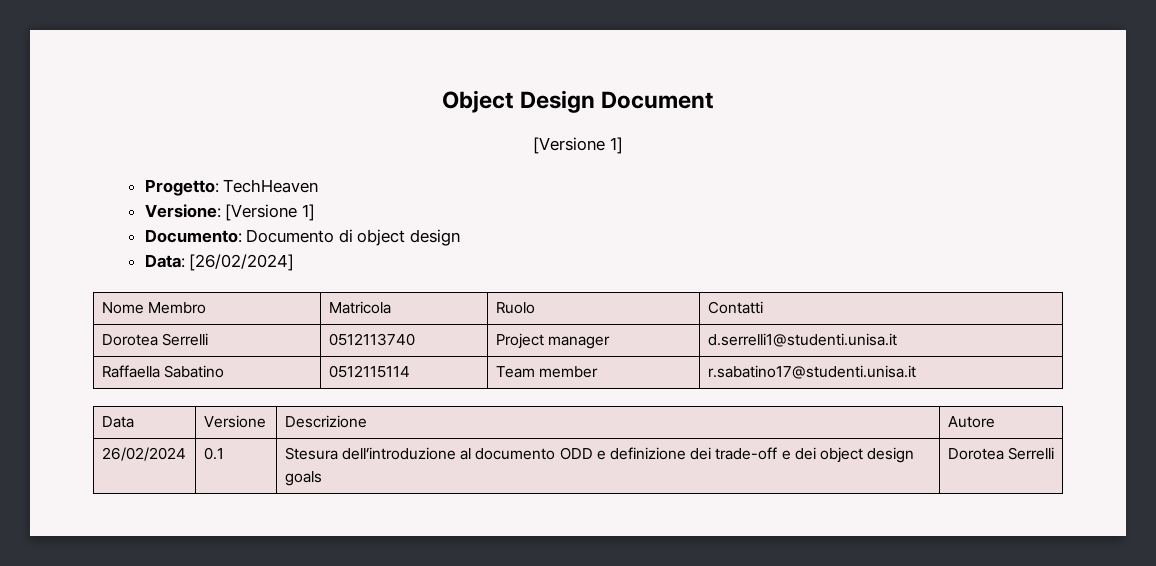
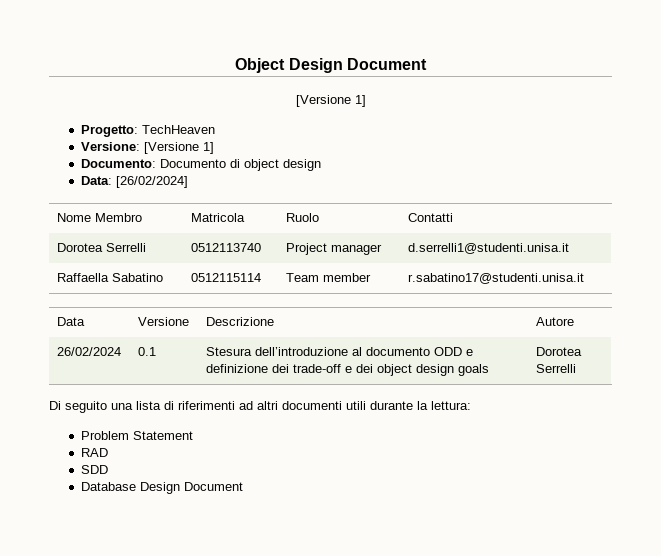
+ Di seguito una lista di riferimenti ad altri documenti utili durante la lettura:
+ Problem Statement
+ RAD
+ SDD
+ Database Design Document

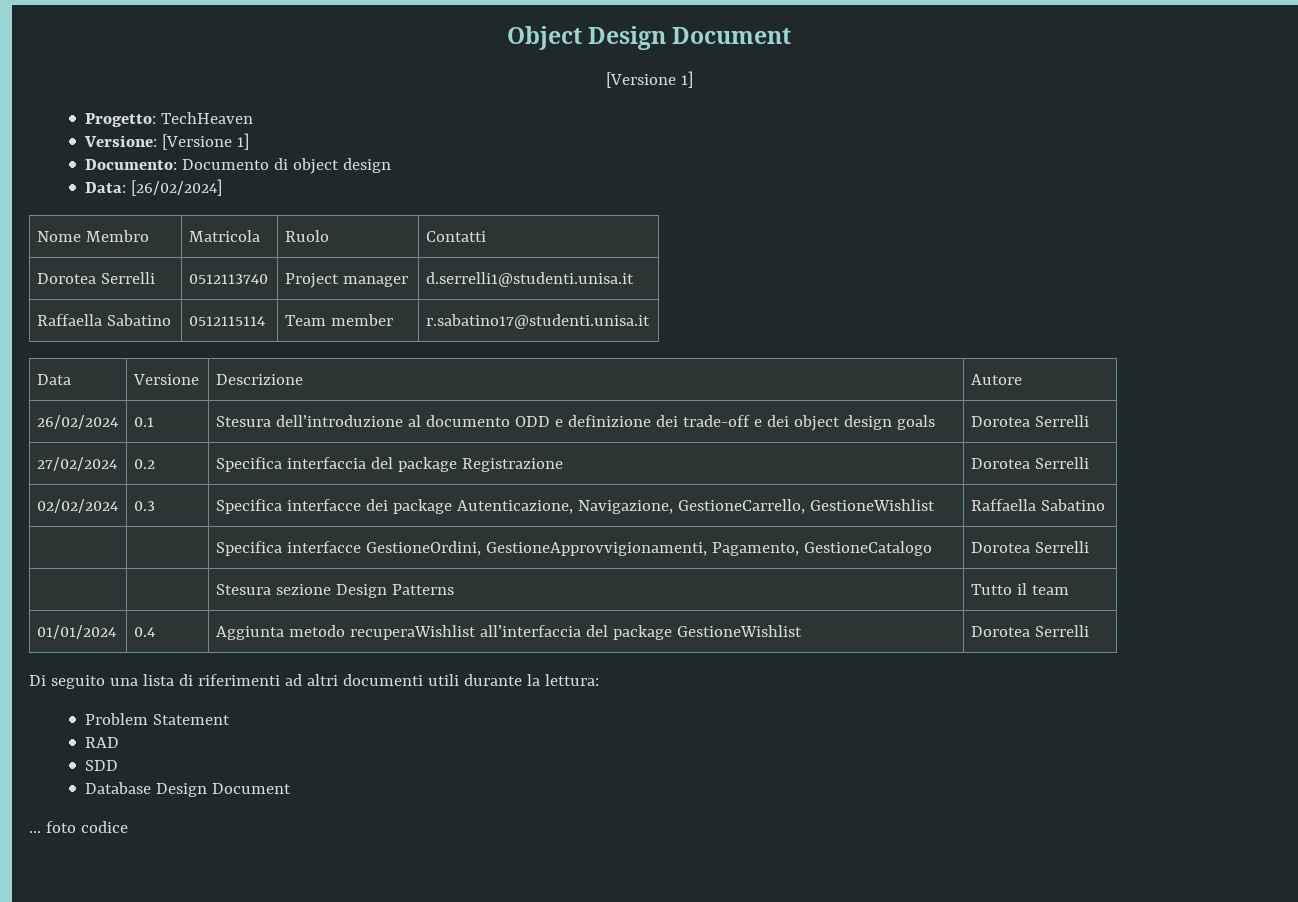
+ 27/02/2024 | 0.2 | Specifica interfaccia del package Registrazione | Dorotea Serrelli
+ 02/02/2024 | 0.3 | Specifica interfacce dei package Autenticazione, Navigazione, GestioneCarrello, GestioneWishlist | Raffaella Sabatino
+ | | Specifica interfacce GestioneOrdini, GestioneApprovvigionamenti, Pagamento, GestioneCatalogo | Dorotea Serrelli
+ | | Stesura sezione Design Patterns | Tutto il team
+ 01/01/2024 | 0.4 | Aggiunta metodo recuperaWishlist all’interfaccia del package GestioneWishlist | Dorotea Serrelli
+ … foto codice

